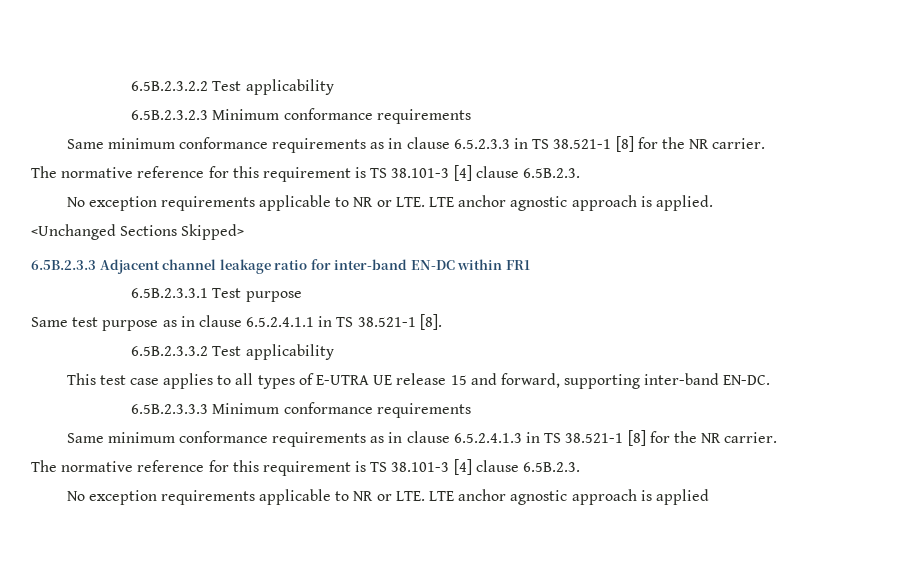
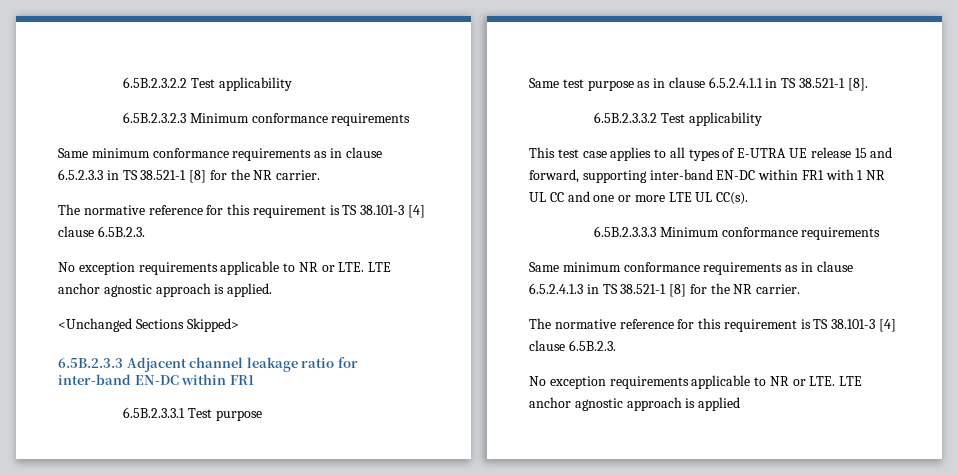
- This test case applies to all types of E-UTRA UE release 15 and forward, supporting inter-band EN-DC.
+ This test case applies to all types of E-UTRA UE release 15 and forward, supporting inter-band EN-DC within FR1 with 1 NR UL CC and one or more LTE UL CC(s).

